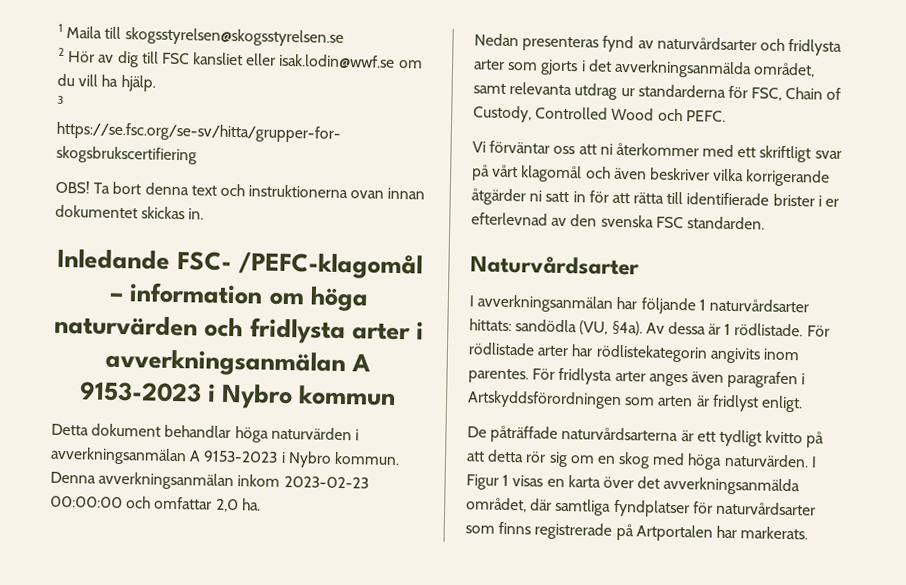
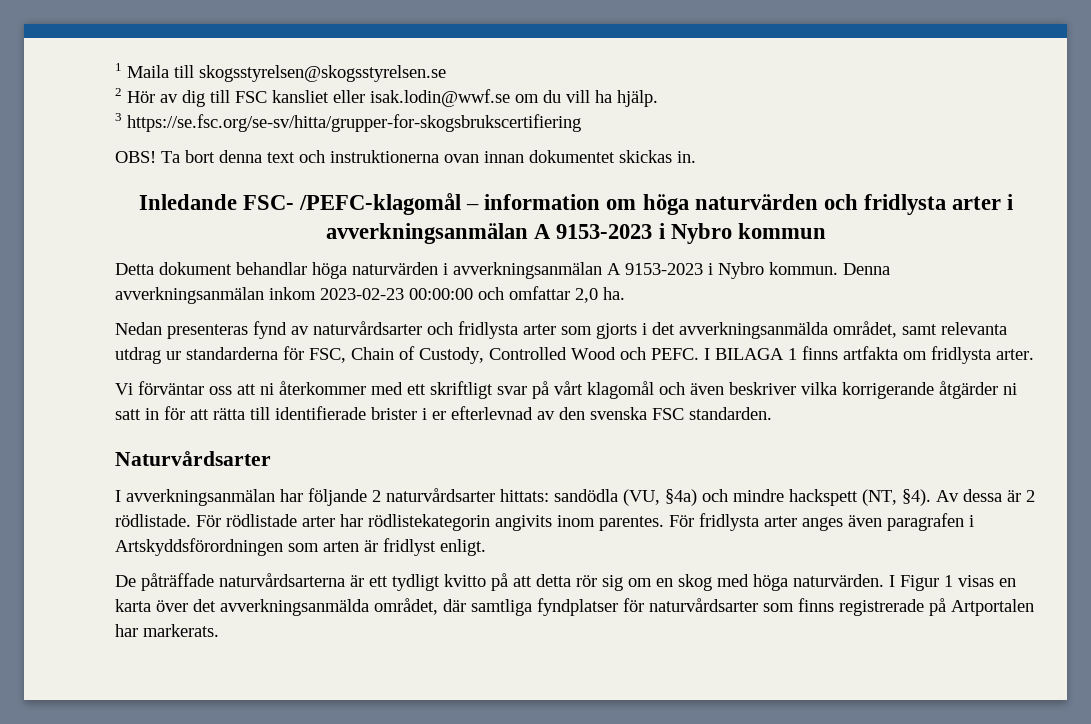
+ I BILAGA 1 finns artfakta om fridlysta arter.
- I avverkningsanmälan har följande 1 naturvårdsarter hittats: sandödla (VU, §4a).
+ I avverkningsanmälan har följande 2 naturvårdsarter hittats: sandödla (VU, §4a) och mindre hackspett (NT, §4).
- Av dessa är 1 rödlistade.
+ Av dessa är 2 rödlistade.

